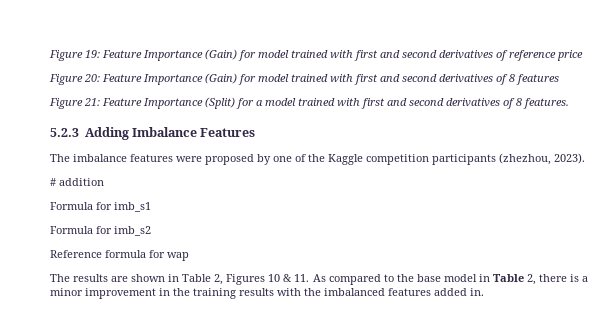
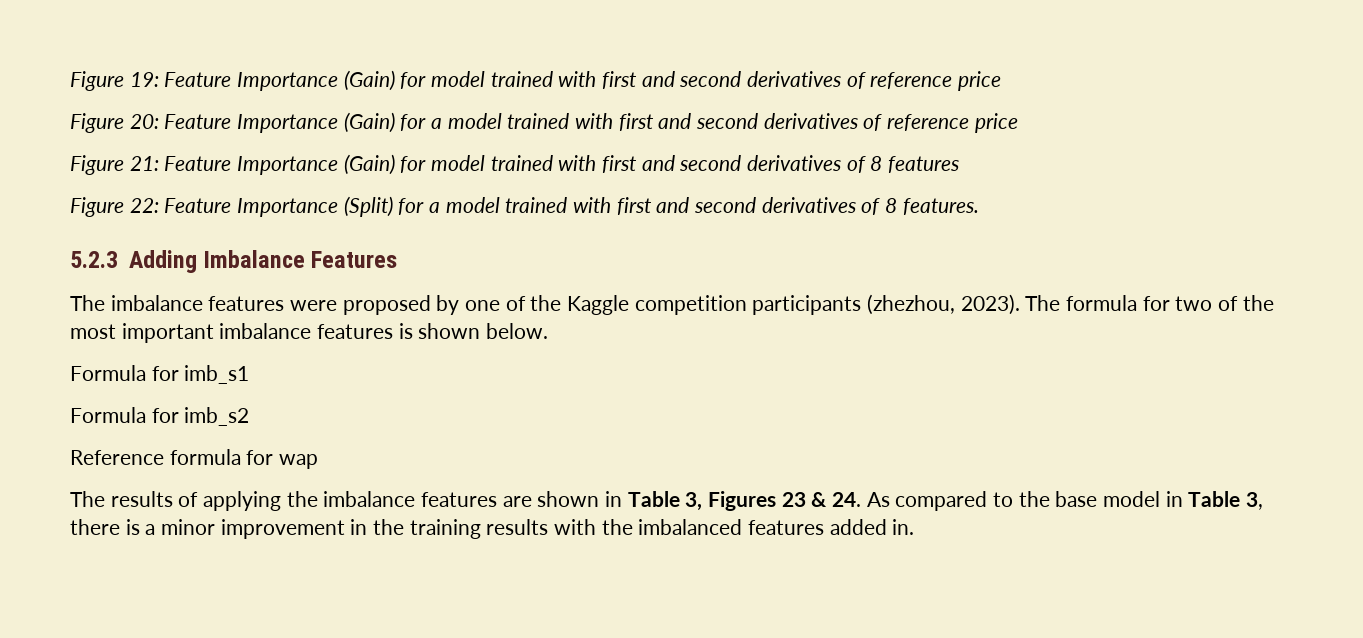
- Figure 20: Feature Importance (Gain) for model trained with first and second derivatives of 8 features
+ Figure 20: Feature Importance (Gain) for a model trained with first and second derivatives of reference price
+ Figure 21: Feature Importance (Gain) for model trained with first and second derivatives of 8 features
- Figure 21: Feature Importance (Split) for a model trained with first and second derivatives of 8 features.
+ Figure 22: Feature Importance (Split) for a model trained with first and second derivatives of 8 features.
- The imbalance features were proposed by one of the Kaggle competition participants (zhezhou, 2023).
- # addition
+ The imbalance features were proposed by one of the Kaggle competition participants (zhezhou, 2023). The formula for two of the most important imbalance features is shown below.
- The results are shown in Table 2, Figures 10 & 11. As compared to the base model in Table 2, there is a minor improvement in the training results with the imbalanced features added in.
+ The results of applying the imbalance features are shown in Table 3, Figures 23 & 24. As compared to the base model in Table 3, there is a minor improvement in the training results with the imbalanced features added in.

